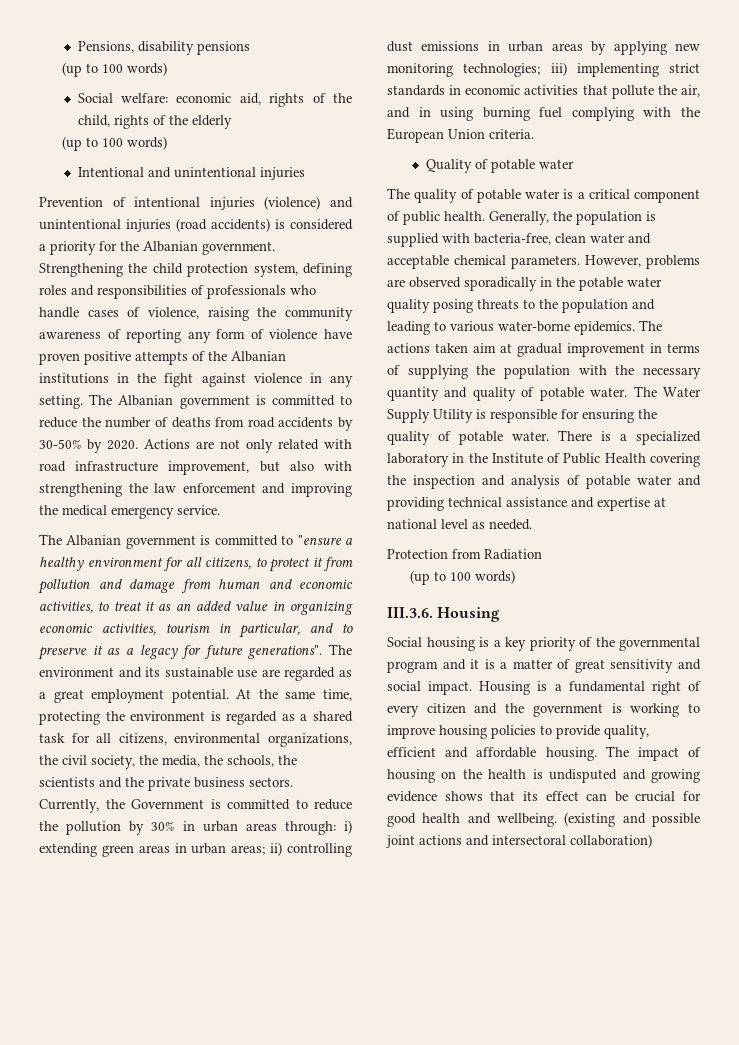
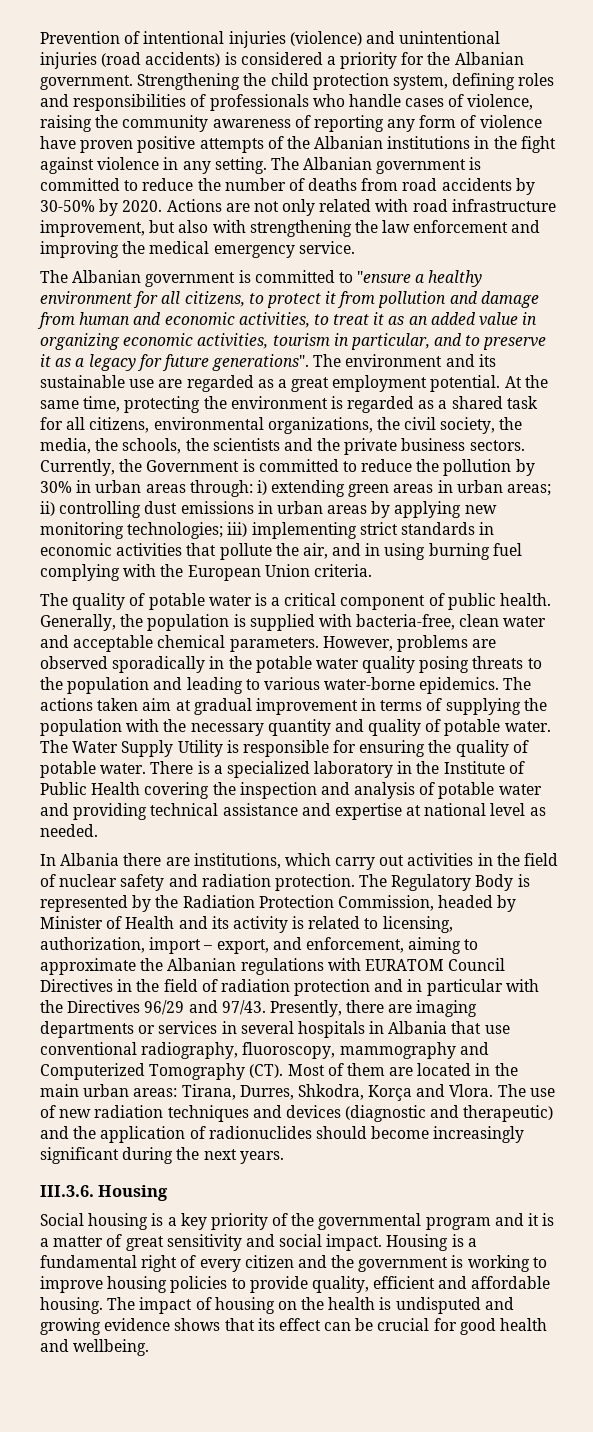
- Pensions, disability pensions
- (up to 100 words)
- Social welfare: economic aid, rights of the child, rights of the elderly
- (up to 100 words)
- Intentional and unintentional injuries
- Quality of potable water
- Protection from Radiation
- (up to 100 words)
+ In Albania there are institutions, which carry out activities in the field of nuclear safety and radiation protection. The Regulatory Body is represented by the Radiation Protection Commission, headed by Minister of Health and its activity is related to licensing, authorization, import – export, and enforcement, aiming to approximate the Albanian regulations with EURATOM Council Directives in the field of radiation protection and in particular with the Directives 96/29 and 97/43. Presently, there are imaging departments or services in several hospitals in Albania that use conventional radiography, fluoroscopy, mammography and Computerized Tomography (CT). Most of them are located in the main urban areas: Tirana, Durres, Shkodra, Korça and Vlora. The use of new radiation techniques and devices (diagnostic and therapeutic) and the application of radionuclides should become increasingly significant during the next years.
- (existing and possible joint actions and intersectoral collaboration)

